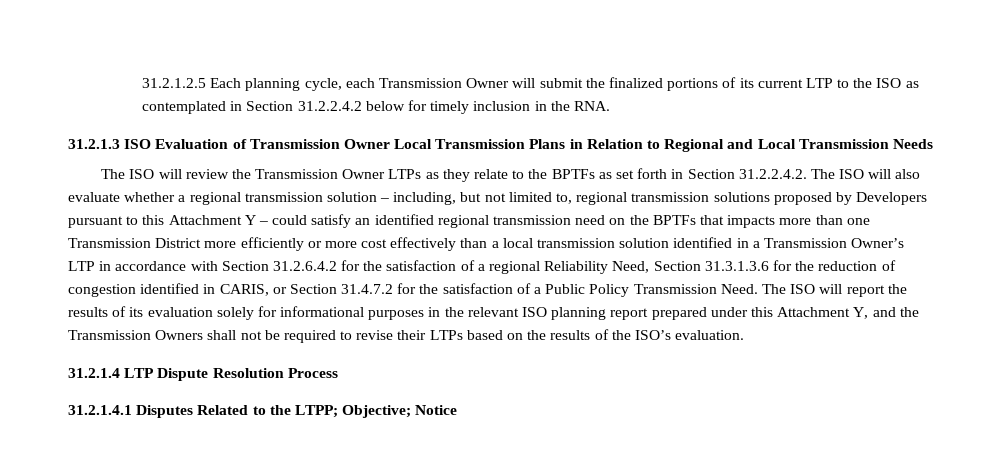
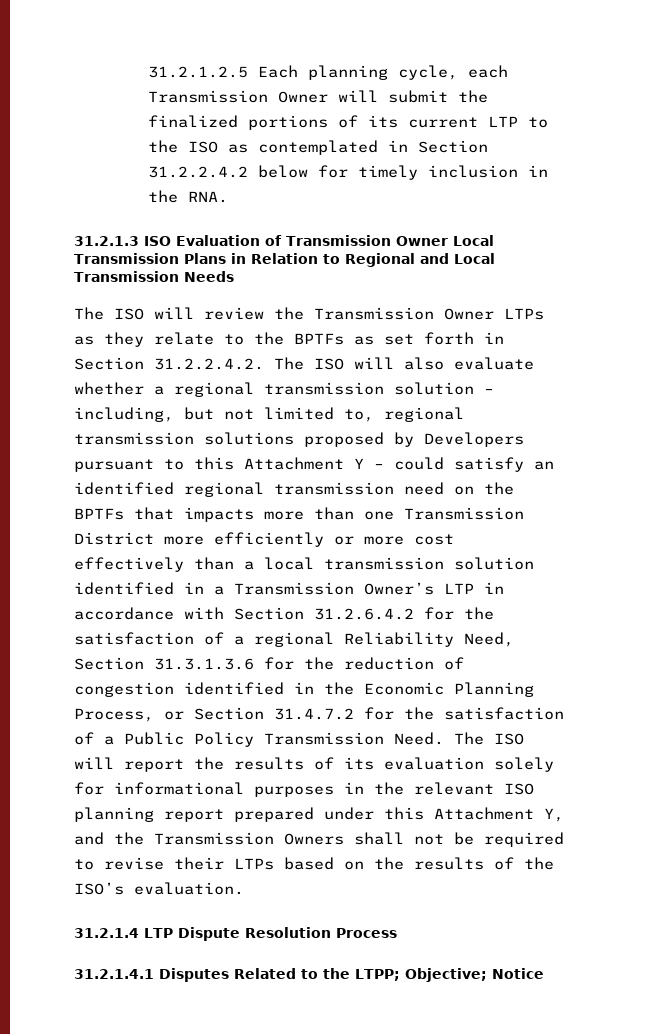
- The ISO will review the Transmission Owner LTPs as they relate to the BPTFs as set forth in Section 31.2.2.4.2. The ISO will also evaluate whether a regional transmission solution – including, but not limited to, regional transmission solutions proposed by Developers pursuant to this Attachment Y – could satisfy an identified regional transmission need on the BPTFs that impacts more than one Transmission District more efficiently or more cost effectively than a local transmission solution identified in a Transmission Owner’s LTP in accordance with Section 31.2.6.4.2 for the satisfaction of a regional Reliability Need, Section 31.3.1.3.6 for the reduction of congestion identified in CARIS, or Section 31.4.7.2 for the satisfaction of a Public Policy Transmission Need.
+ The ISO will review the Transmission Owner LTPs as they relate to the BPTFs as set forth in Section 31.2.2.4.2. The ISO will also evaluate whether a regional transmission solution – including, but not limited to, regional transmission solutions proposed by Developers pursuant to this Attachment Y – could satisfy an identified regional transmission need on the BPTFs that impacts more than one Transmission District more efficiently or more cost effectively than a local transmission solution identified in a Transmission Owner’s LTP in accordance with Section 31.2.6.4.2 for the satisfaction of a regional Reliability Need, Section 31.3.1.3.6 for the reduction of congestion identified in the Economic Planning Process, or Section 31.4.7.2 for the satisfaction of a Public Policy Transmission Need.

